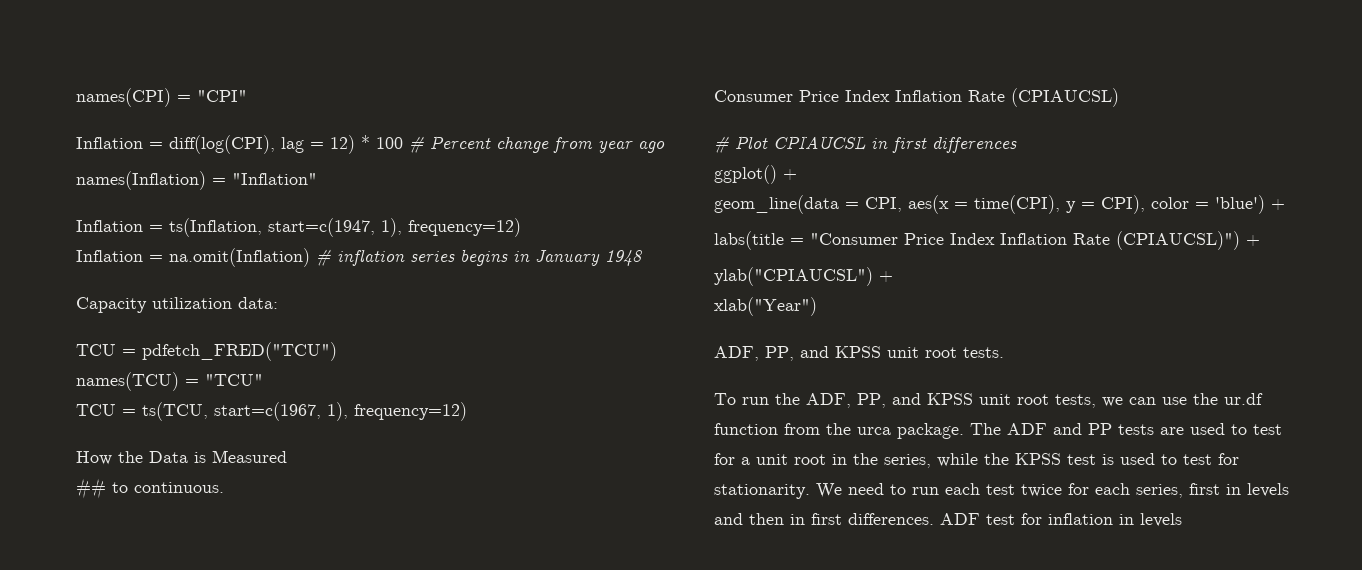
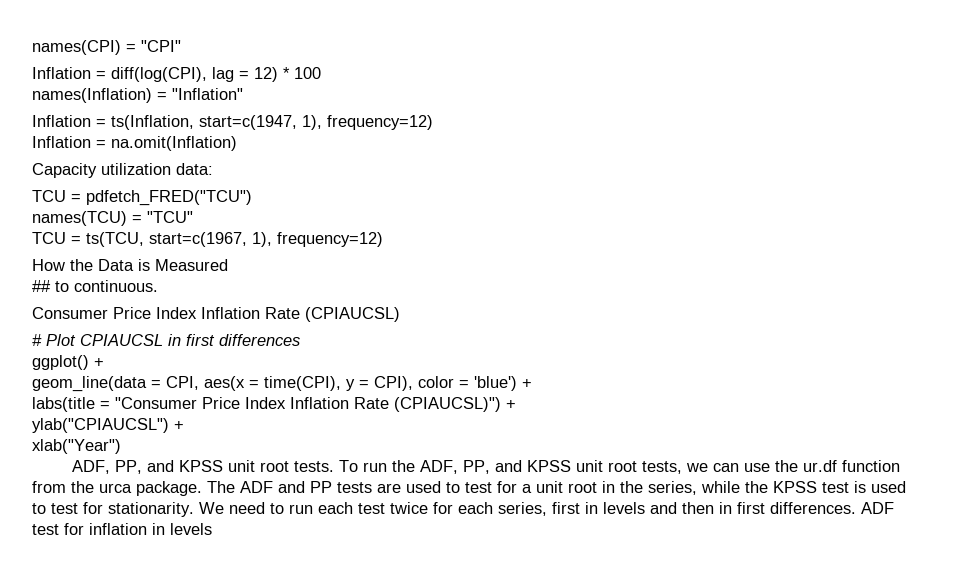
- Inflation = diff(log(CPI), lag = 12) * 100 # Percent change from year ago
+ Inflation = diff(log(CPI), lag = 12) * 100
- Inflation = na.omit(Inflation) # inflation series begins in January 1948
+ Inflation = na.omit(Inflation)
- ADF, PP, and KPSS unit root tests.
- To run the ADF, PP, and KPSS unit root tests, we can use the ur.df function from the urca package.
+ ADF, PP, and KPSS unit root tests. To run the ADF, PP, and KPSS unit root tests, we can use the ur.df function from the urca package.

